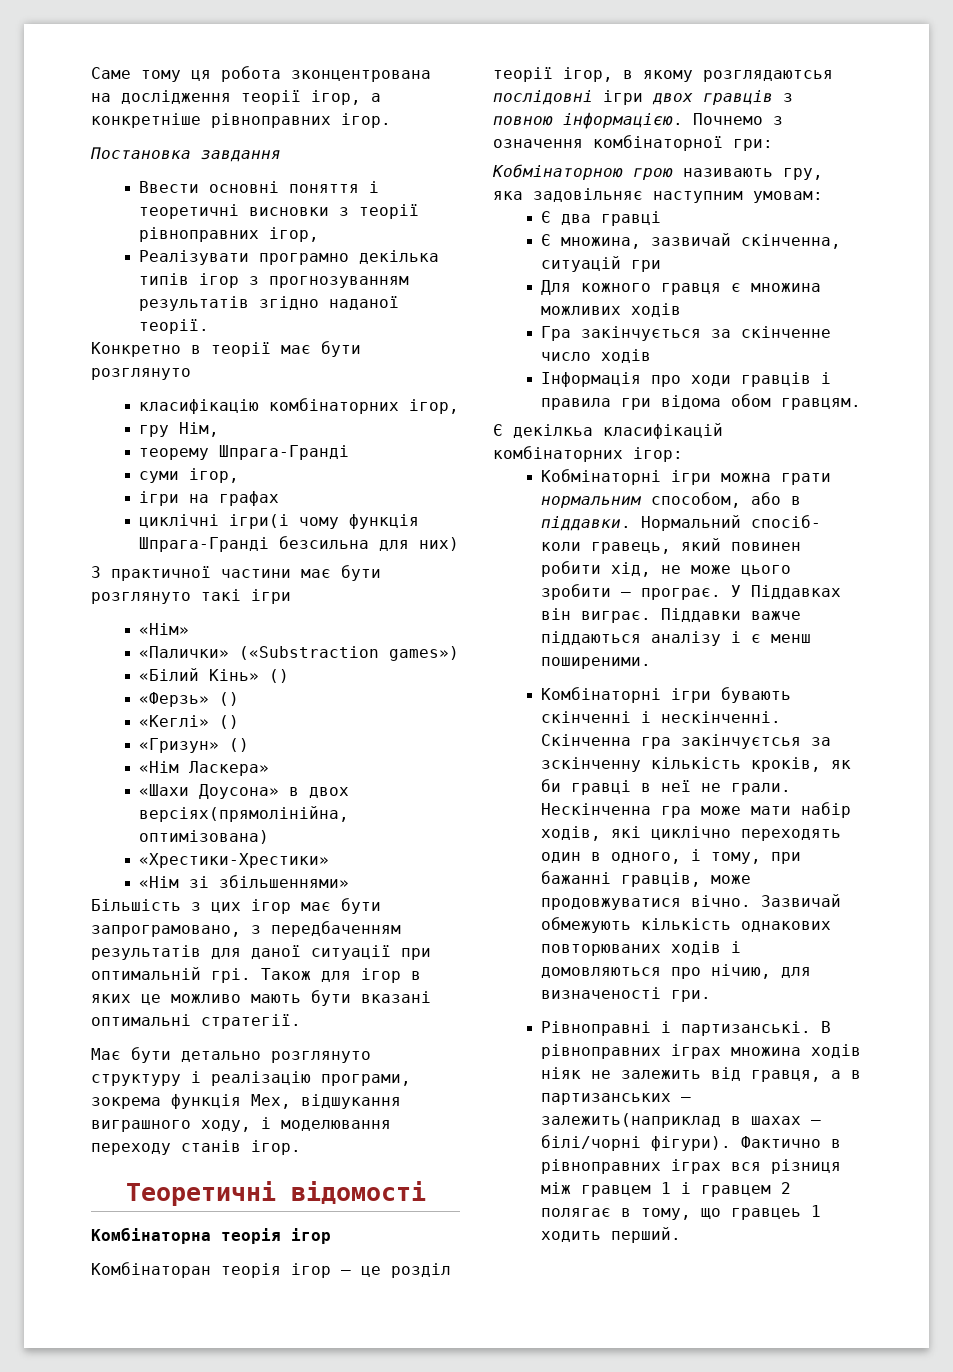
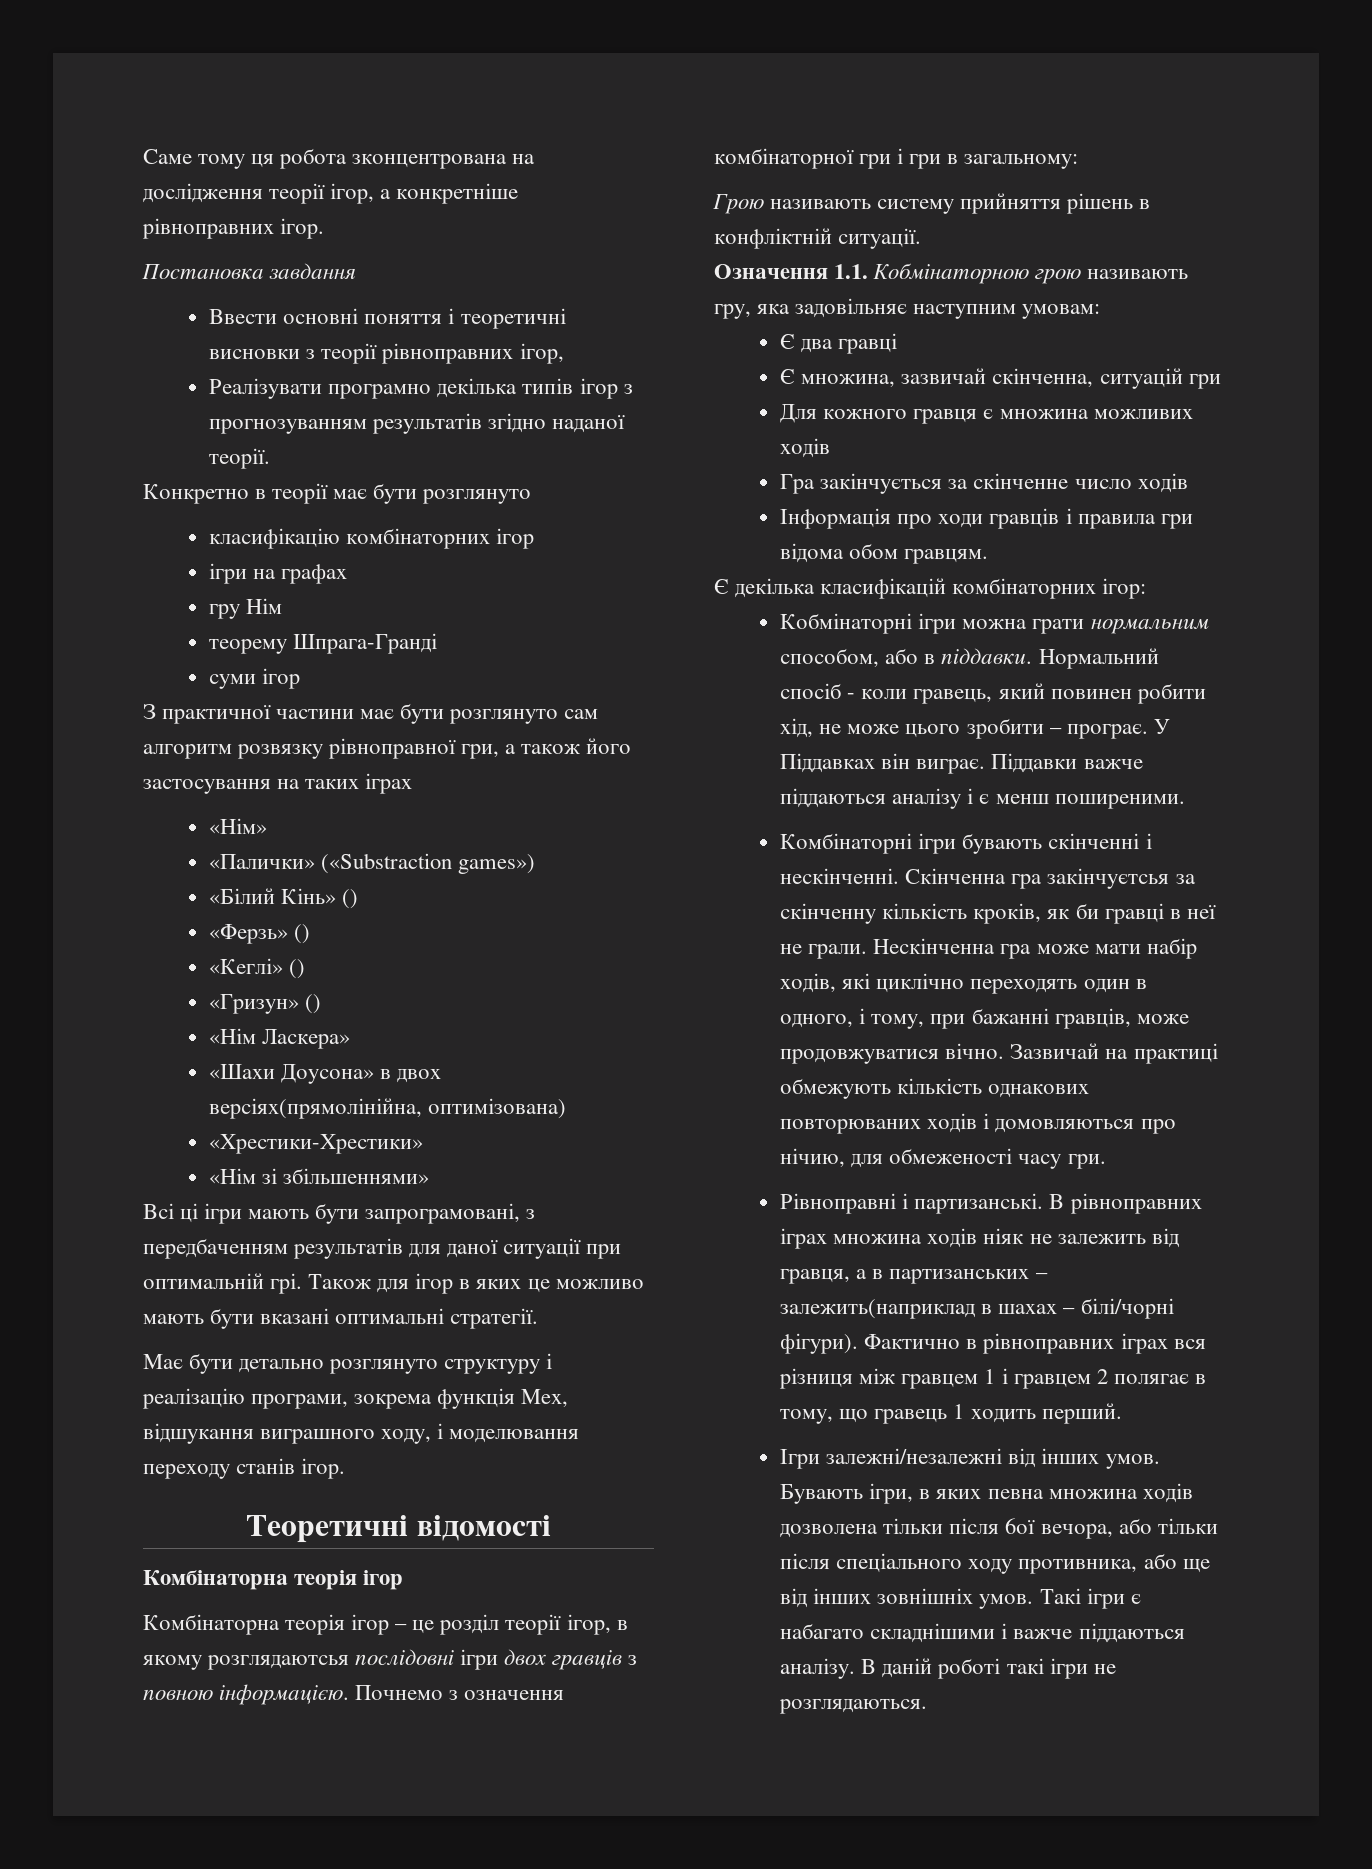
- класифікацію комбінаторних ігор,
+ класифікацію комбінаторних ігор
+ ігри на графах
- гру Нім,
+ гру Нім
- суми ігор,
- ігри на графах
- циклічні ігри(і чому функція Шпрага-Гранді безсильна для них)
+ суми ігор
- З практичної частини має бути розглянуто такі ігри
+ З практичної частини має бути розглянуто сам алгоритм розвязку рівноправної гри, а також його застосування на таких іграх
- Більшість з цих ігор має бути запрограмовано, з передбаченням результатів для даної ситуації при оптимальній грі.
+ Всі ці ігри мають бути запрограмовані, з передбаченням результатів для даної ситуації при оптимальній грі.
- Комбінаторан теорія ігор – це розділ теорії ігор, в якому розглядаютсья послідовні ігри двох гравців з повною інформацією.
+ Комбінаторна теорія ігор – це розділ теорії ігор, в якому розглядаютсья послідовні ігри двох гравців з повною інформацією.
- Почнемо з означення комбінаторної гри:
- Кобмінаторною грою називають гру, яка задовільняє наступним умовам:
+ Почнемо з означення комбінаторної гри і гри в загальному:
+ Грою називають систему прийняття рішень в конфліктній ситуації.
+ Означення 1.1. Кобмінаторною грою називають гру, яка задовільняє наступним умовам:
- Є декілкьа класифікацій комбінаторних ігор:
+ Є декілька класифікацій комбінаторних ігор:
- Нормальний спосіб- коли гравець, який повинен робити хід, не може цього зробити – програє.
+ Нормальний спосіб - коли гравець, який повинен робити хід, не може цього зробити – програє.
- Скінченна гра закінчуєтсья за зскінченну кількість кроків, як би гравці в неї не грали.
+ Скінченна гра закінчуєтсья за скінченну кількість кроків, як би гравці в неї не грали.
- Зазвичай обмежують кількість однакових повторюваних ходів і домовляються про нічию, для визначеності гри.
+ Зазвичай на практиці обмежують кількість однакових повторюваних ходів і домовляються про нічию, для обмеженості часу гри.
- Фактично в рівноправних іграх вся різниця між гравцем 1 і гравцем 2 полягає в тому, що гравцеь 1 ходить перший.
+ Фактично в рівноправних іграх вся різниця між гравцем 1 і гравцем 2 полягає в тому, що гравець 1 ходить перший.
+ Ігри залежні/незалежні від інших умов. Бувають ігри, в яких певна множина ходів дозволена тільки після 6ої вечора, або тільки після спеціального ходу противника, або ще від інших зовнішніх умов. Такі ігри є набагато складнішими і важче піддаються аналізу. В даній роботі такі ігри не розглядаються.

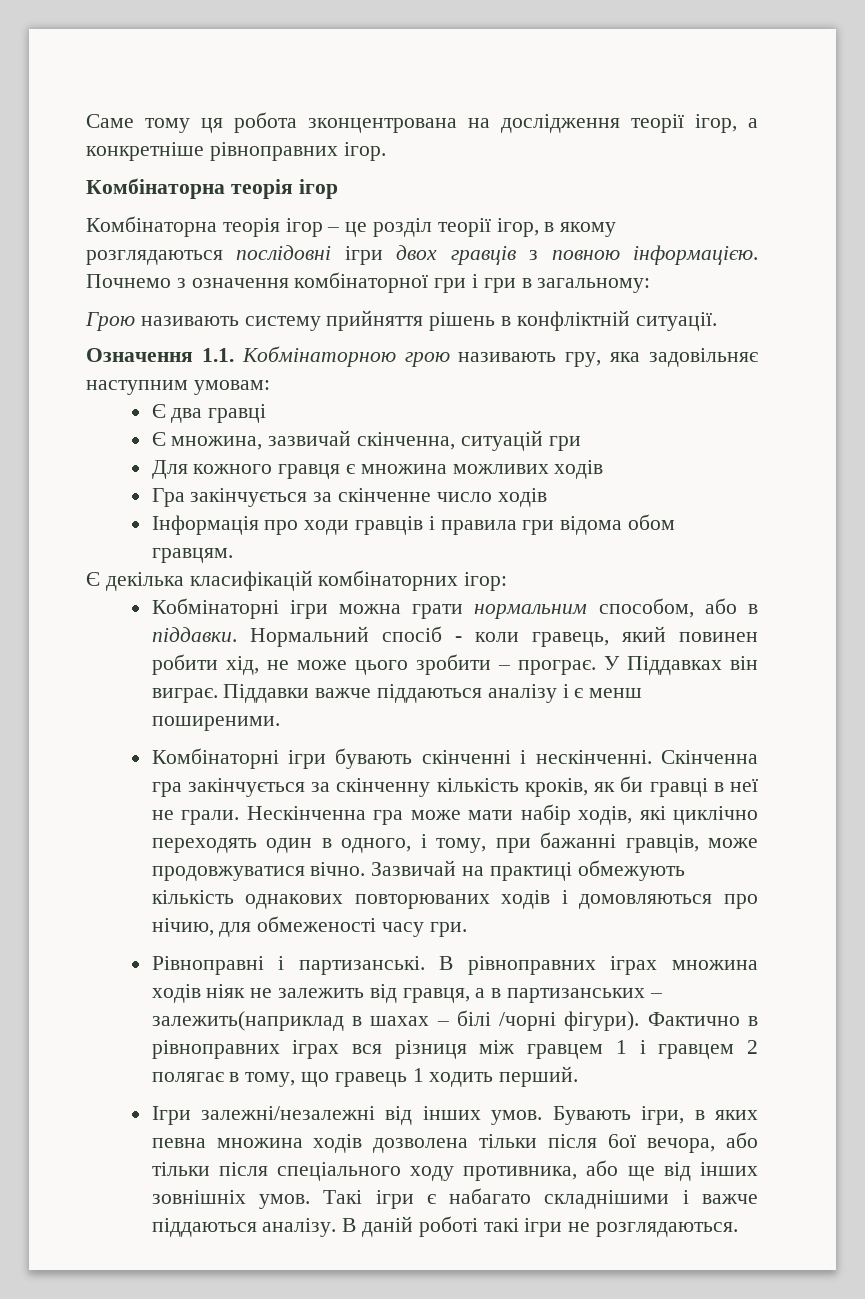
- Постановка завдання
- Ввести основні поняття і теоретичні висновки з теорії рівноправних ігор,
- Реалізувати програмно декілька типів ігор з прогнозуванням результатів згідно наданої теорії.
- Конкретно в теорії має бути розглянуто
- класифікацію комбінаторних ігор
- ігри на графах
- гру Нім
- теорему Шпрага-Гранді
- суми ігор
- З практичної частини має бути розглянуто сам алгоритм розвязку рівноправної гри, а також його застосування на таких іграх
- «Нім»
- «Палички» («Substraction games»)
- «Білий Кінь» ()
- «Ферзь» ()
- «Кеглі» ()
- «Гризун» ()
- «Нім Ласкера»
- «Шахи Доусона» в двох версіях(прямолінійна, оптимізована)
- «Хрестики-Хрестики»
- «Нім зі збільшеннями»
- Всі ці ігри мають бути запрограмовані, з передбаченням результатів для даної ситуації при оптимальній грі. Також для ігор в яких це можливо мають бути вказані оптимальні стратегії.
- Має бути детально розглянуто структуру і реалізацію програми, зокрема функція Mex, відшукання виграшного ходу, і моделювання переходу станів ігор.
- Теоретичні відомості
- Комбінаторна теорія ігор – це розділ теорії ігор, в якому розглядаютсья послідовні ігри двох гравців з повною інформацією.
+ Комбінаторна теорія ігор – це розділ теорії ігор, в якому розглядаються послідовні ігри двох гравців з повною інформацією.
- Скінченна гра закінчуєтсья за скінченну кількість кроків, як би гравці в неї не грали.
+ Скінченна гра закінчується за скінченну кількість кроків, як би гравці в неї не грали.
- В рівноправних іграх множина ходів ніяк не залежить від гравця, а в партизанських – залежить(наприклад в шахах – білі/чорні фігури).
+ В рівноправних іграх множина ходів ніяк не залежить від гравця, а в партизанських – залежить(наприклад в шахах – білі /чорні фігури).

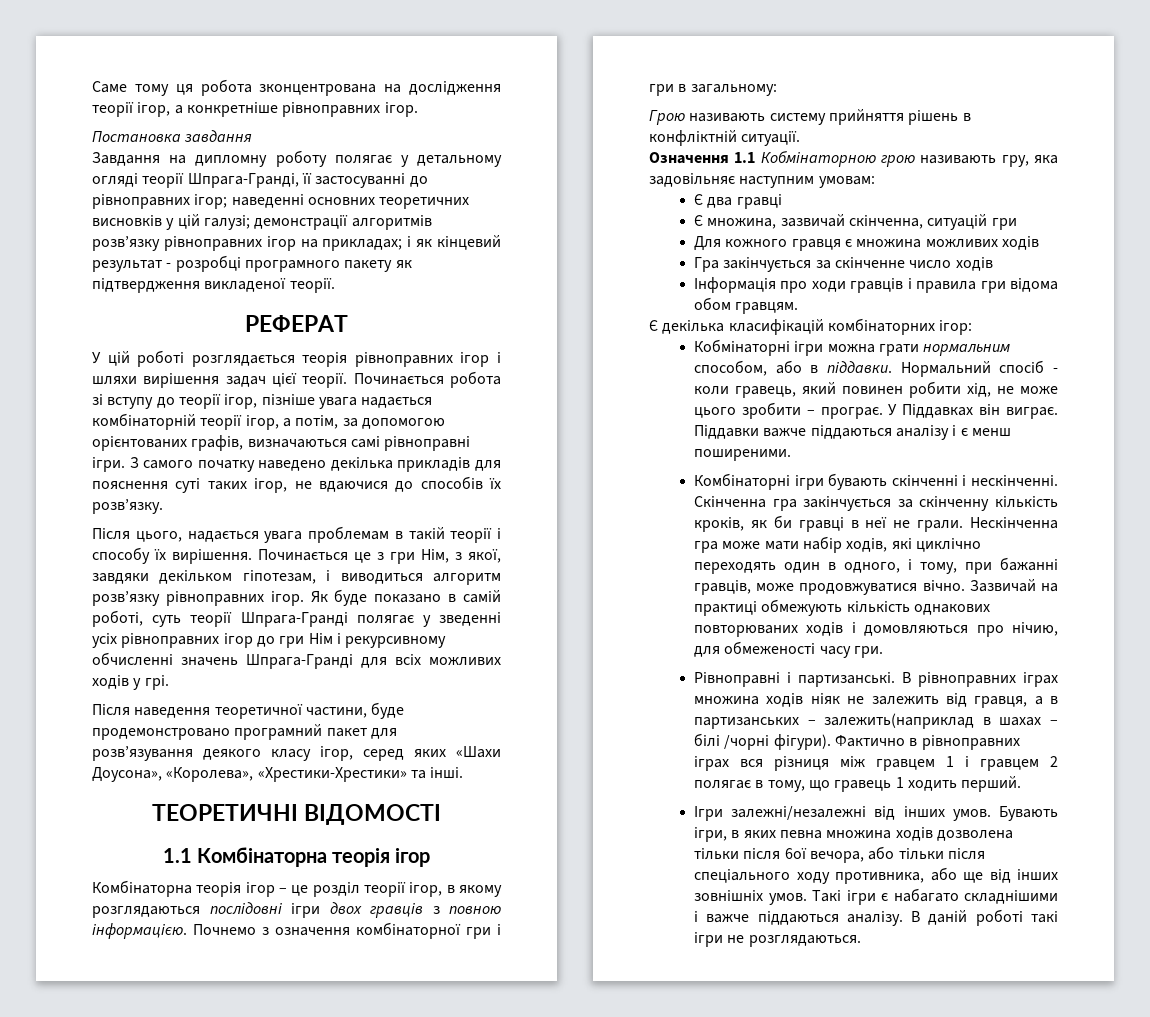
  Саме тому ця робота зконцентрована на дослідження теорії ігор, а конкретніше рівноправних ігор.
- Комбінаторна теорія ігор
+ Постановка завдання
+ Завдання на дипломну роботу полягає у детальному огляді теорії Шпрага-Гранді, її застосуванні до рівноправних ігор; наведенні основних теоретичних висновків у цій галузі; демонстрації алгоритмів розв’язку рівноправних ігор на прикладах; і як кінцевий результат - розробці програмного пакету як підтвердження викладеної теорії.
+ РЕФЕРАТ
+ У цій роботі розглядається теорія рівноправних ігор і шляхи вирішення задач цієї теорії. Починається робота зі вступу до теорії ігор, пізніше увага надається комбінаторній теорії ігор, а потім, за допомогою орієнтованих графів, визначаються самі рівноправні ігри. З самого початку наведено декілька прикладів для пояснення суті таких ігор, не вдаючися до способів їх розв’язку.
+ Після цього, надається увага проблемам в такій теорії і способу їх вирішення. Починається це з гри Нім, з якої, завдяки декільком гіпотезам, і виводиться алгоритм розв’язку рівноправних ігор. Як буде показано в самій роботі, суть теорії Шпрага-Гранді полягає у зведенні усіх рівноправних ігор до гри Нім і рекурсивному обчисленні значень Шпрага-Гранді для всіх можливих ходів у грі.
+ Після наведення теоретичної частини, буде продемонстровано програмний пакет для розв’язування деякого класу ігор, серед яких «Шахи Доусона», «Королева», «Хрестики-Хрестики» та інші.
+ ТЕОРЕТИЧНІ ВІДОМОСТІ
+ 1.1 Комбінаторна теорія ігор
- Означення 1.1. Кобмінаторною грою називають гру, яка задовільняє наступним умовам:
+ Означення 1.1 Кобмінаторною грою називають гру, яка задовільняє наступним умовам:

